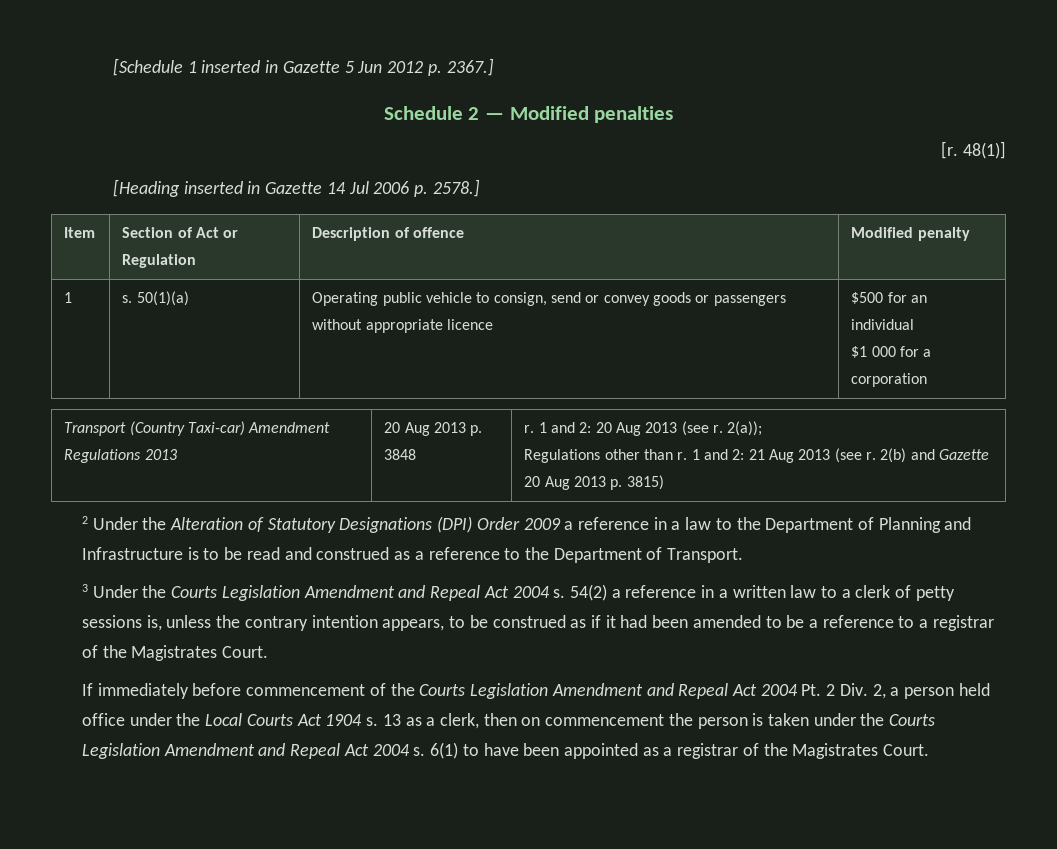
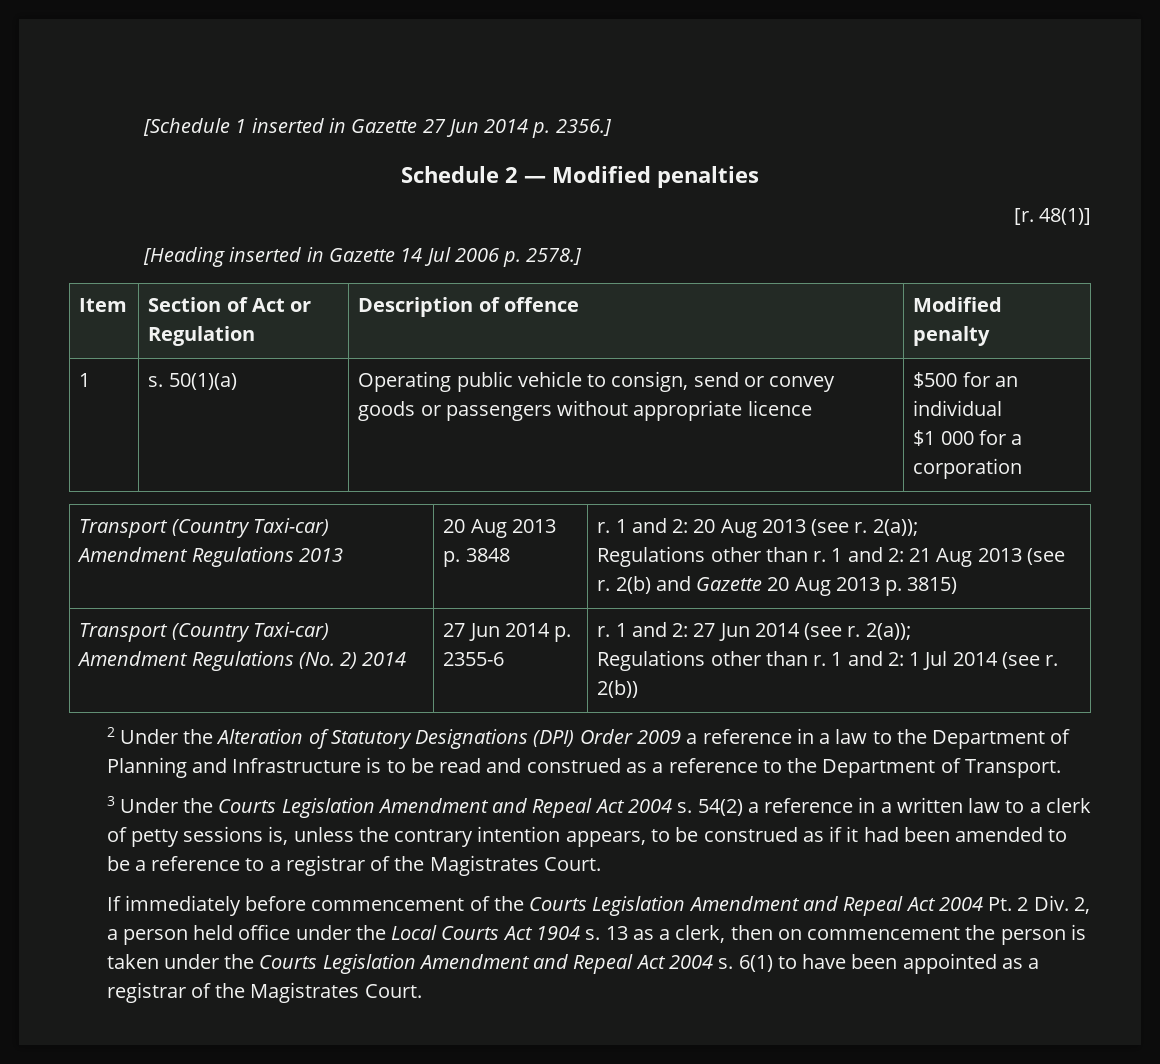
- [Schedule 1 inserted in Gazette 5 Jun 2012 p. 2367.]
+ [Schedule 1 inserted in Gazette 27 Jun 2014 p. 2356.]
+ Transport (Country Taxi-car) Amendment Regulations (No. 2) 2014 | 27 Jun 2014 p. 2355-6 | r. 1 and 2: 27 Jun 2014 (see r. 2(a));
+ Regulations other than r. 1 and 2: 1 Jul 2014 (see r. 2(b))

